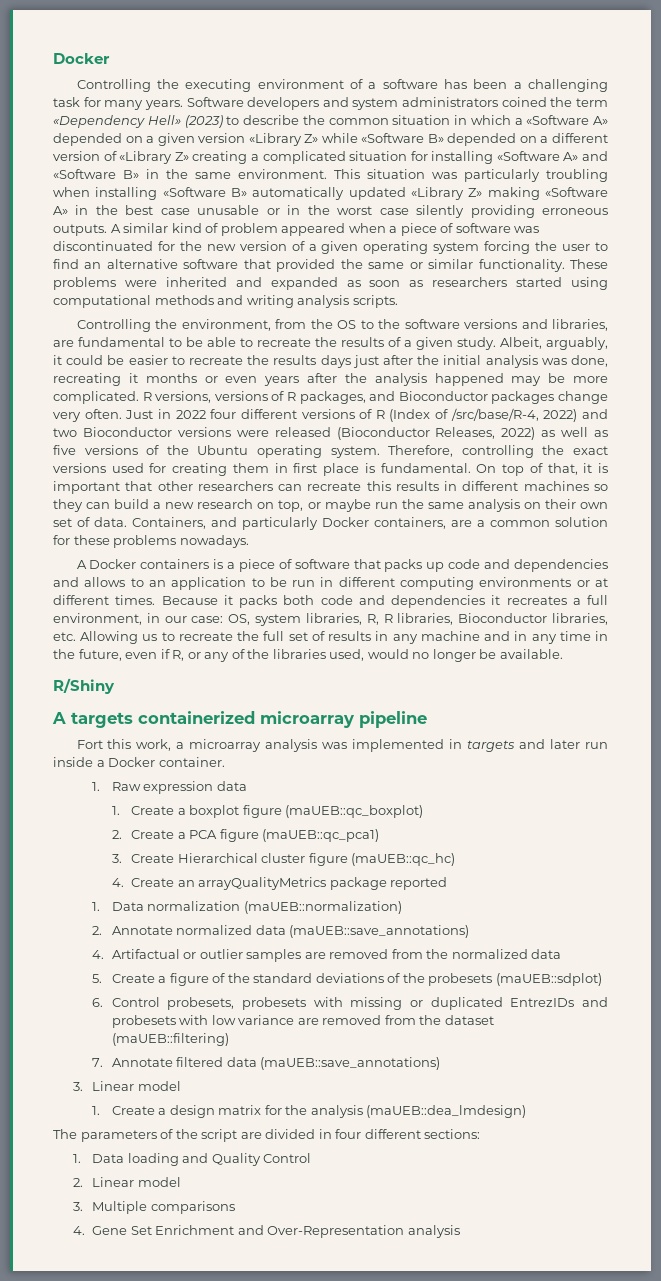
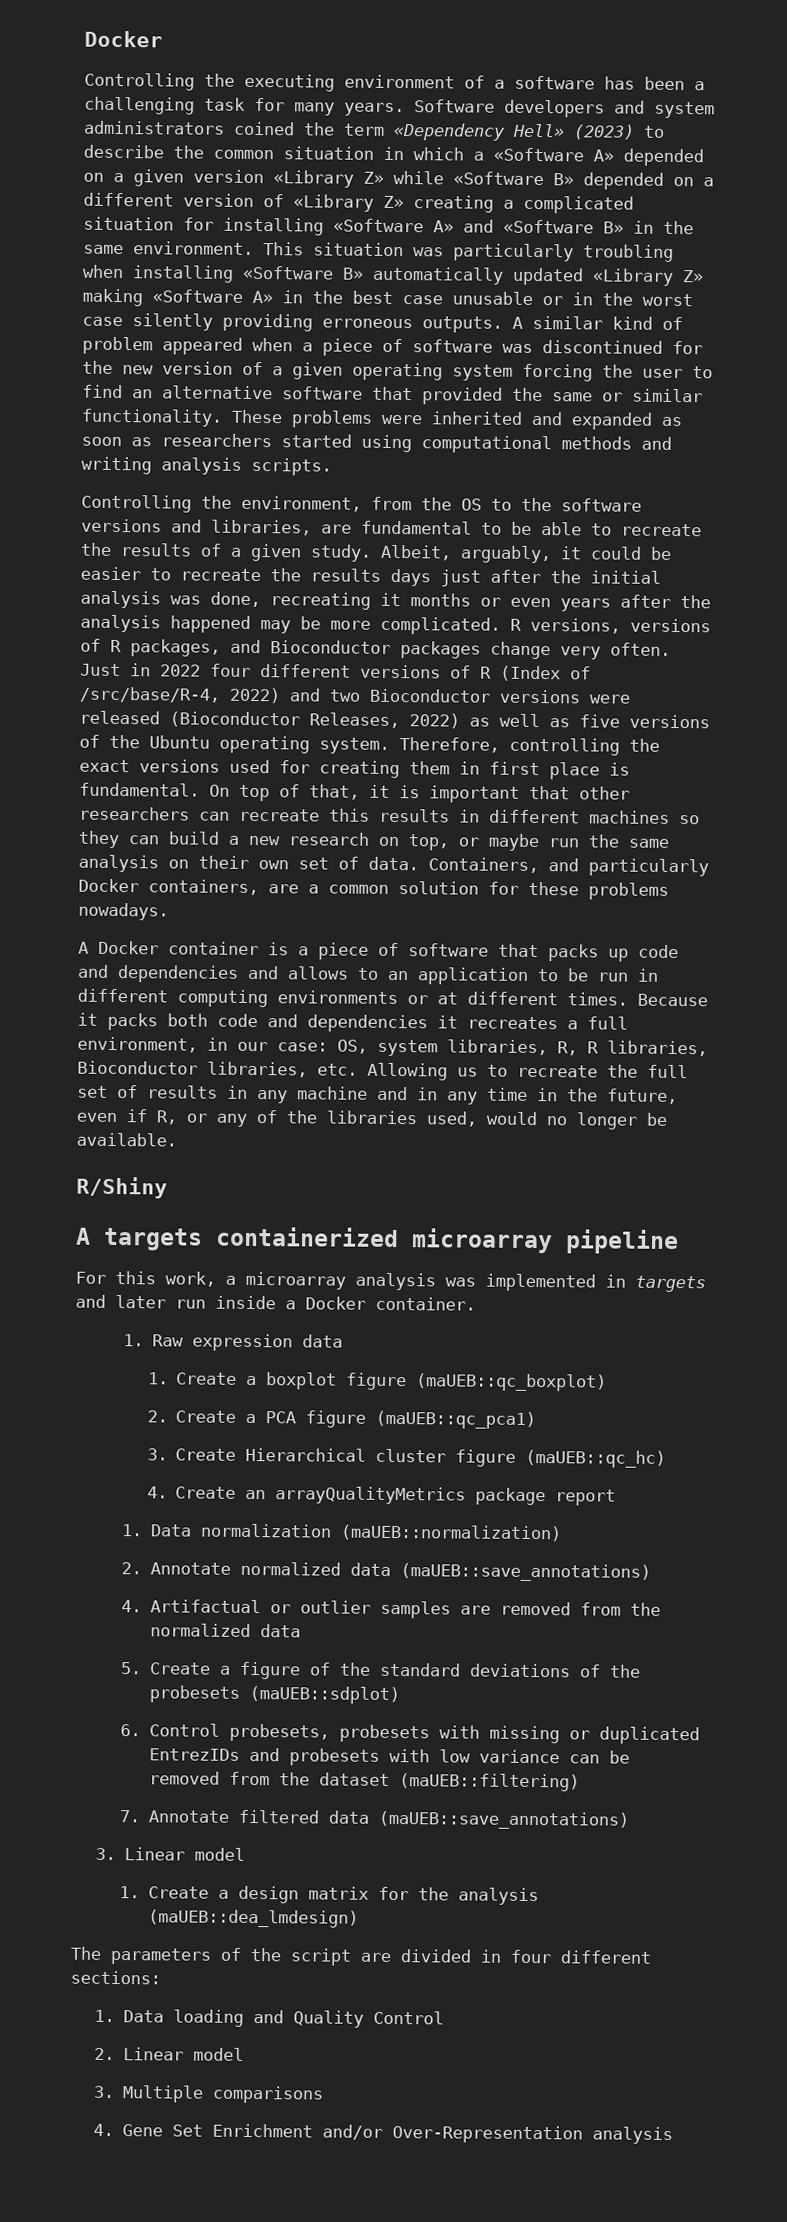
- A similar kind of problem appeared when a piece of software was discontinuated for the new version of a given operating system forcing the user to find an alternative software that provided the same or similar functionality.
+ A similar kind of problem appeared when a piece of software was discontinued for the new version of a given operating system forcing the user to find an alternative software that provided the same or similar functionality.
- A Docker containers is a piece of software that packs up code and dependencies and allows to an application to be run in different computing environments or at different times.
+ A Docker container is a piece of software that packs up code and dependencies and allows to an application to be run in different computing environments or at different times.
- Fort this work, a microarray analysis was implemented in targets and later run inside a Docker container.
+ For this work, a microarray analysis was implemented in targets and later run inside a Docker container.
- 4. Create an arrayQualityMetrics package reported
+ 4. Create an arrayQualityMetrics package report
- 6. Control probesets, probesets with missing or duplicated EntrezIDs and probesets with low variance are removed from the dataset (maUEB::filtering)
+ 6. Control probesets, probesets with missing or duplicated EntrezIDs and probesets with low variance can be removed from the dataset (maUEB::filtering)
- 4. Gene Set Enrichment and Over-Representation analysis
+ 4. Gene Set Enrichment and/or Over-Representation analysis

